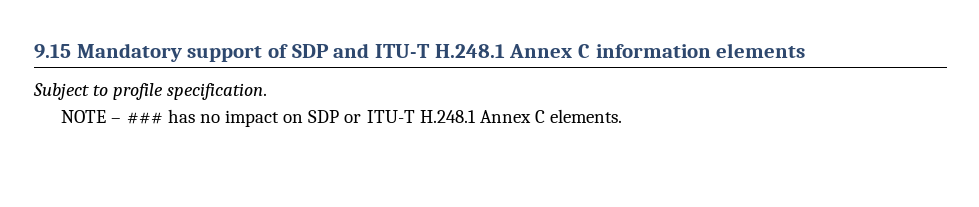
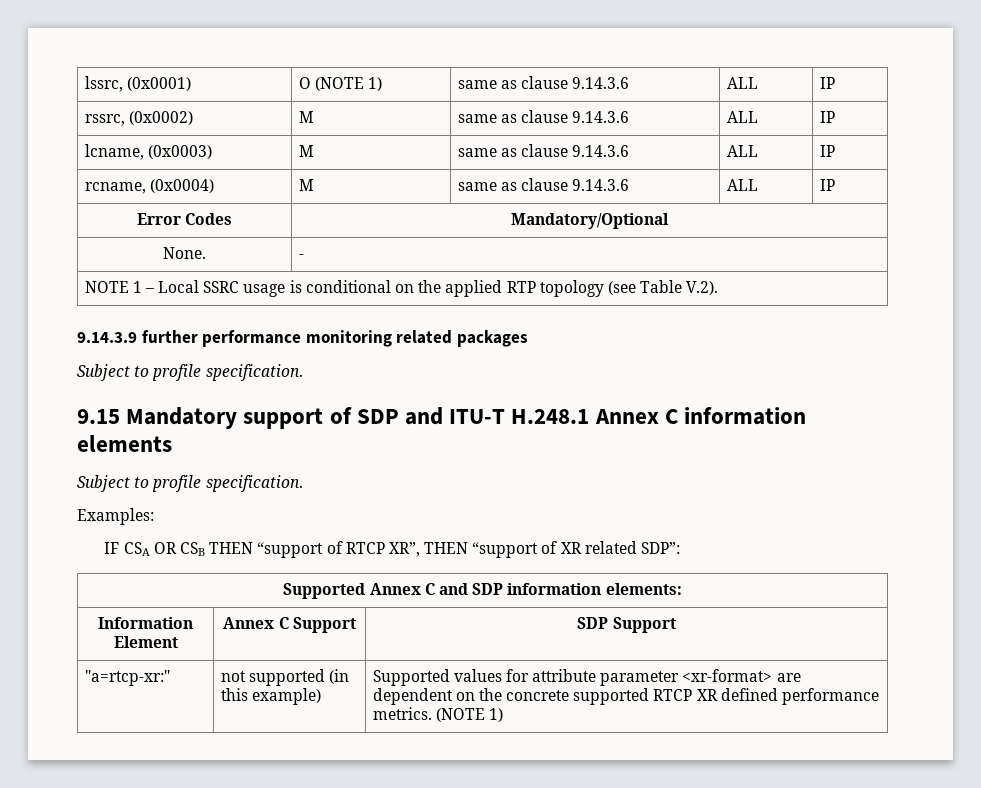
+ lssrc, (0x0001) | O (NOTE 1) | same as clause 9.14.3.6 | ALL | IP
+ rssrc, (0x0002) | M | same as clause 9.14.3.6 | ALL | IP
+ lcname, (0x0003) | M | same as clause 9.14.3.6 | ALL | IP
+ rcname, (0x0004) | M | same as clause 9.14.3.6 | ALL | IP
+ Error Codes | Mandatory/Optional
+ None. | -
+ NOTE 1 – Local SSRC usage is conditional on the applied RTP topology (see Table V.2).
+ 9.14.3.9 further performance monitoring related packages
+ Subject to profile specification.
- NOTE – ### has no impact on SDP or ITU-T H.248.1 Annex C elements.
+ Examples:
+ IF CSA OR CSB THEN “support of RTCP XR”, THEN “support of XR related SDP”:
+ Supported Annex C and SDP information elements:
+ Information Element | Annex C Support | SDP Support
+ "a=rtcp-xr:" | not supported (in this example) | Supported values for attribute parameter <xr-format> are dependent on the concrete supported RTCP XR defined performance metrics. (NOTE 1)

